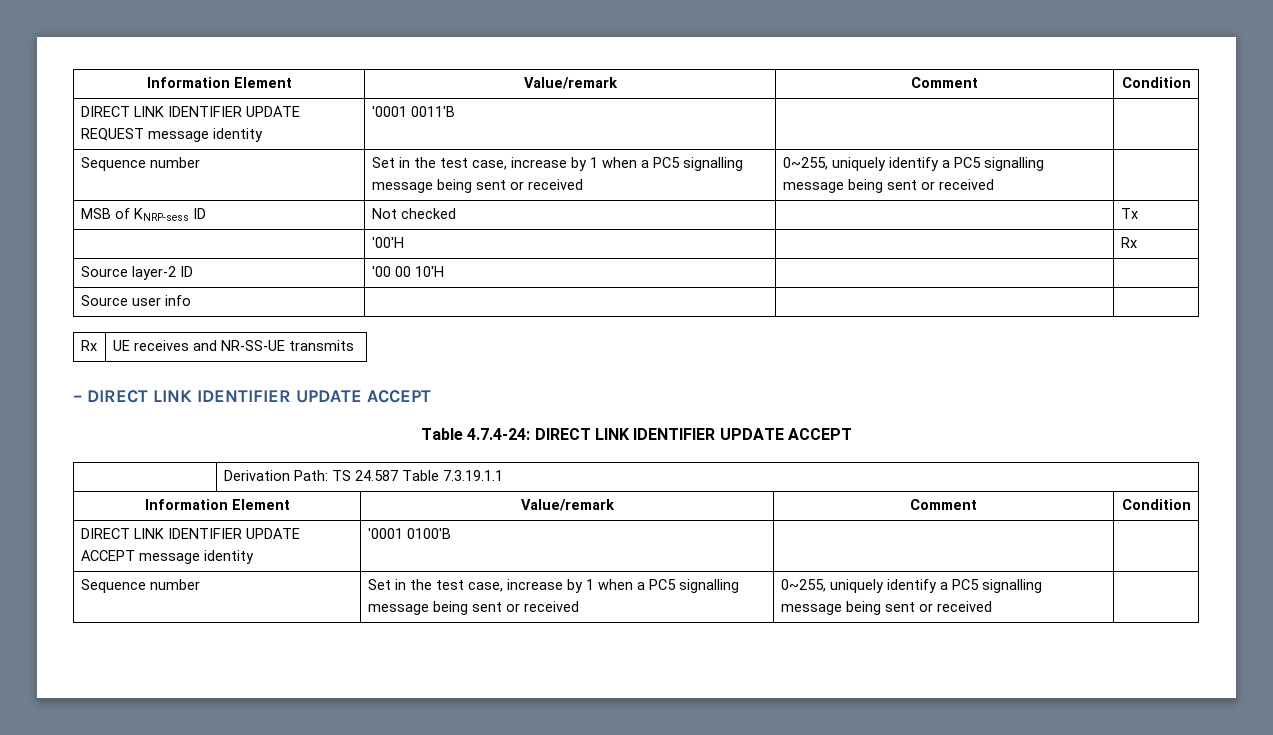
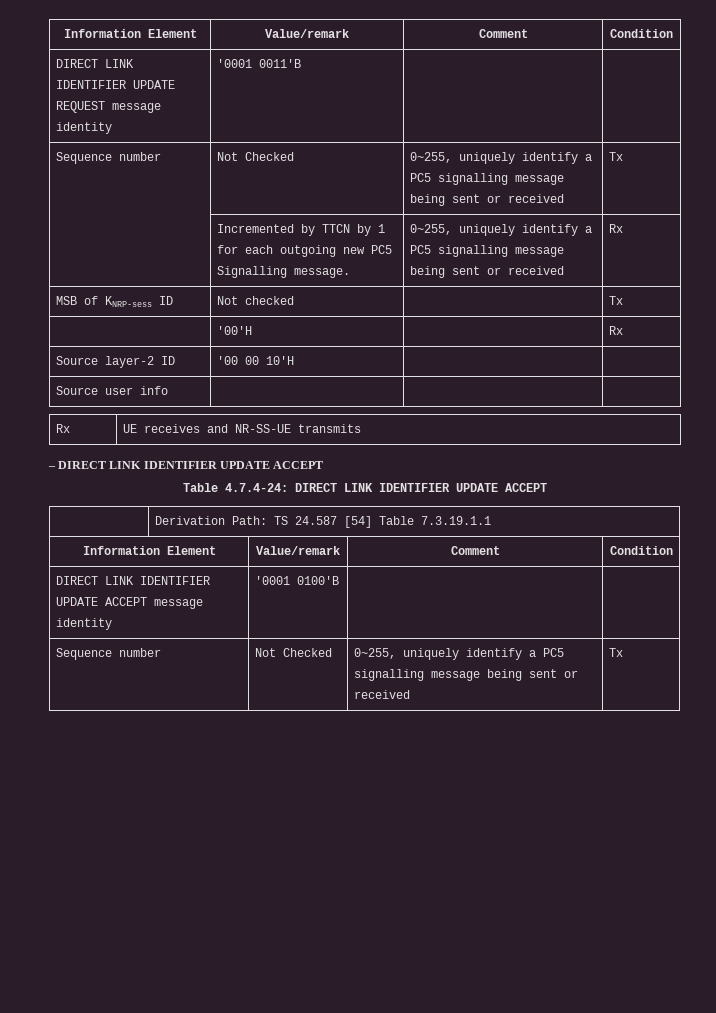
  DIRECT LINK IDENTIFIER UPDATE REQUEST message identity | '0001 0011'B | |
- Sequence number | Set in the test case, increase by 1 when a PC5 signalling message being sent or received | 0~255, uniquely identify a PC5 signalling message being sent or received |
+ Sequence number | Not Checked | 0~255, uniquely identify a PC5 signalling message being sent or received | Tx
+ | Incremented by TTCN by 1 for each outgoing new PC5 Signalling message. | 0~255, uniquely identify a PC5 signalling message being sent or received | Rx
- | Derivation Path: TS 24.587 Table 7.3.19.1.1
+ | Derivation Path: TS 24.587 [54] Table 7.3.19.1.1
  DIRECT LINK IDENTIFIER UPDATE ACCEPT message identity | '0001 0100'B | |
- Sequence number | Set in the test case, increase by 1 when a PC5 signalling message being sent or received | 0~255, uniquely identify a PC5 signalling message being sent or received |
+ Sequence number | Not Checked | 0~255, uniquely identify a PC5 signalling message being sent or received | Tx

